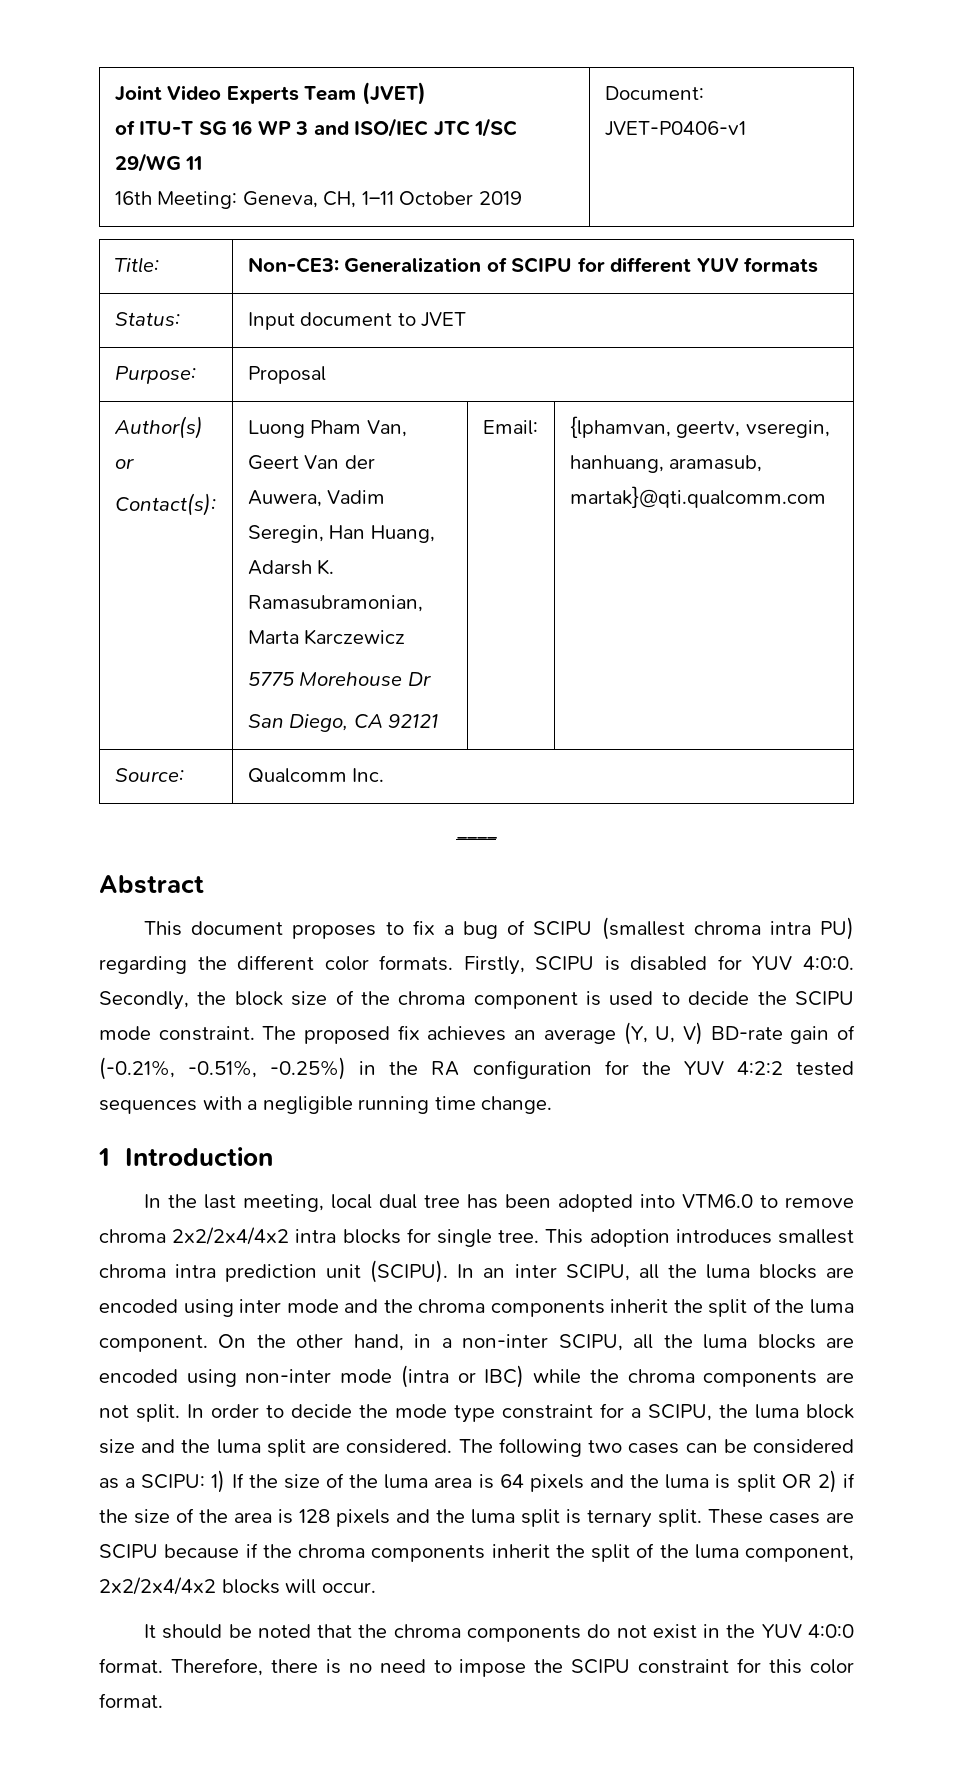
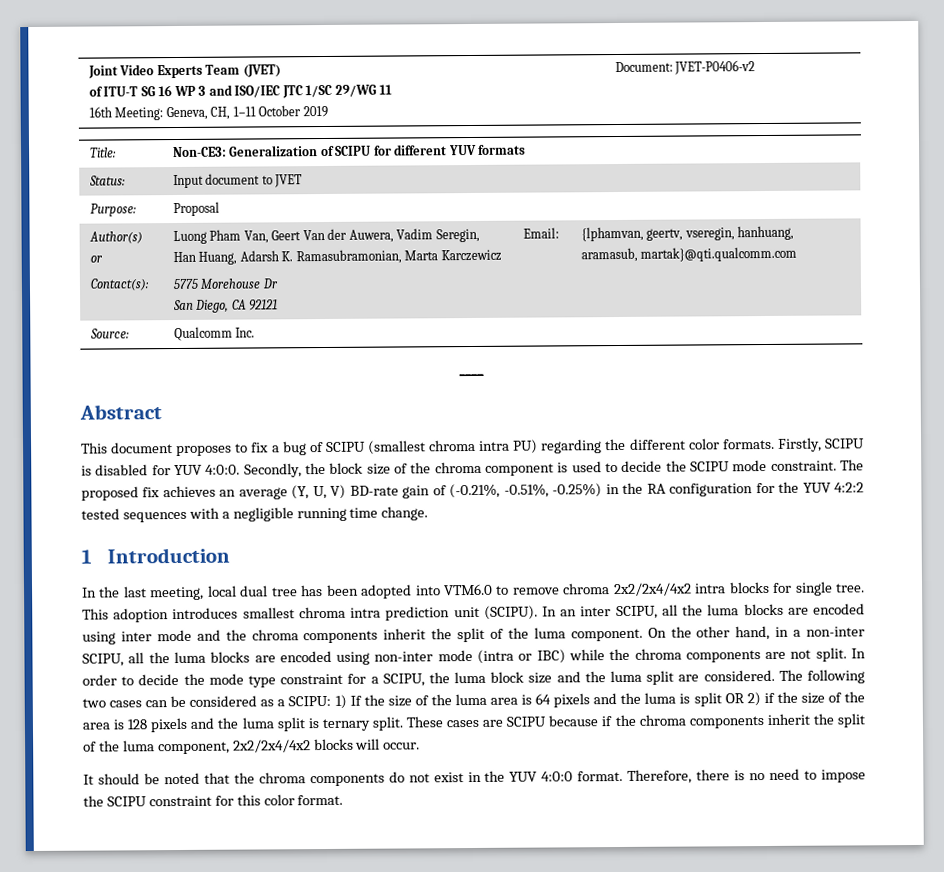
  Joint Video Experts Team (JVET)
  of ITU-T SG 16 WP 3 and ISO/IEC JTC 1/SC 29/WG 11
- 16th Meeting: Geneva, CH, 1–11 October 2019 | Document: JVET-P0406-v1
+ 16th Meeting: Geneva, CH, 1–11 October 2019 | Document: JVET-P0406-v2

